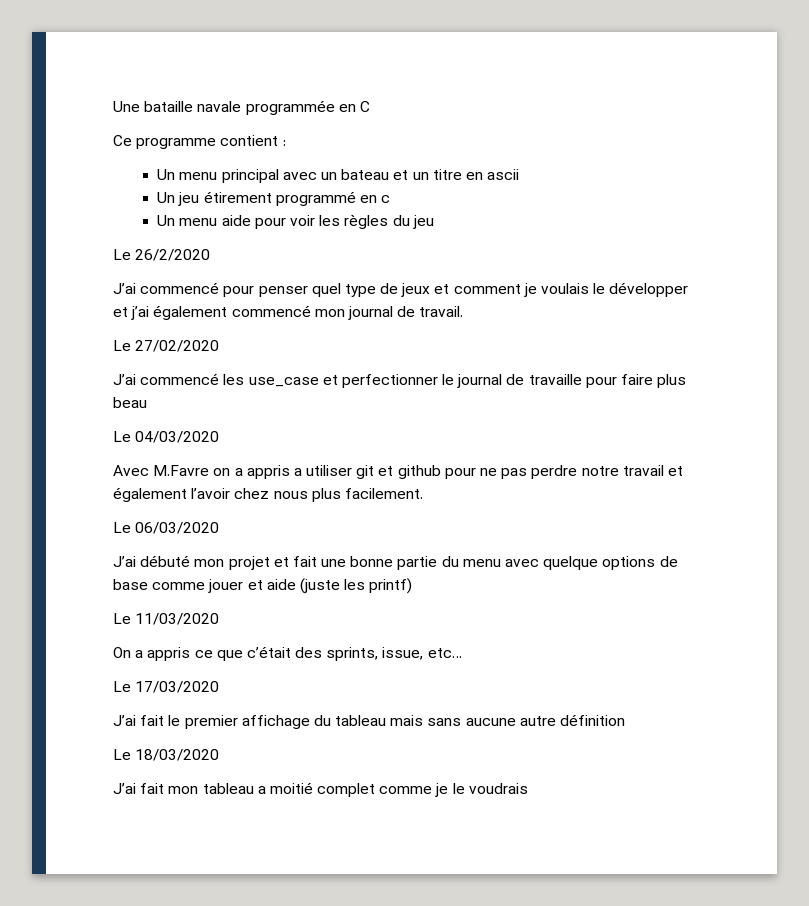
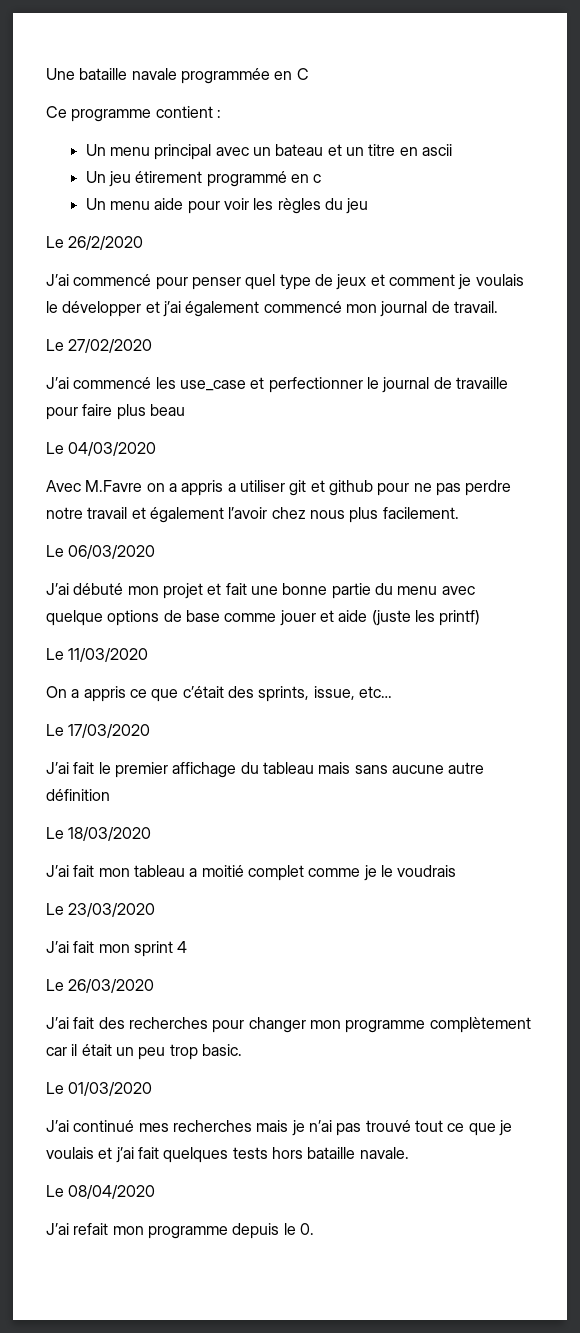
+ Le 23/03/2020
+ J’ai fait mon sprint 4
+ Le 26/03/2020
+ J’ai fait des recherches pour changer mon programme complètement car il était un peu trop basic.
+ Le 01/03/2020
+ J’ai continué mes recherches mais je n’ai pas trouvé tout ce que je voulais et j’ai fait quelques tests hors bataille navale.
+ Le 08/04/2020
+ J’ai refait mon programme depuis le 0.

